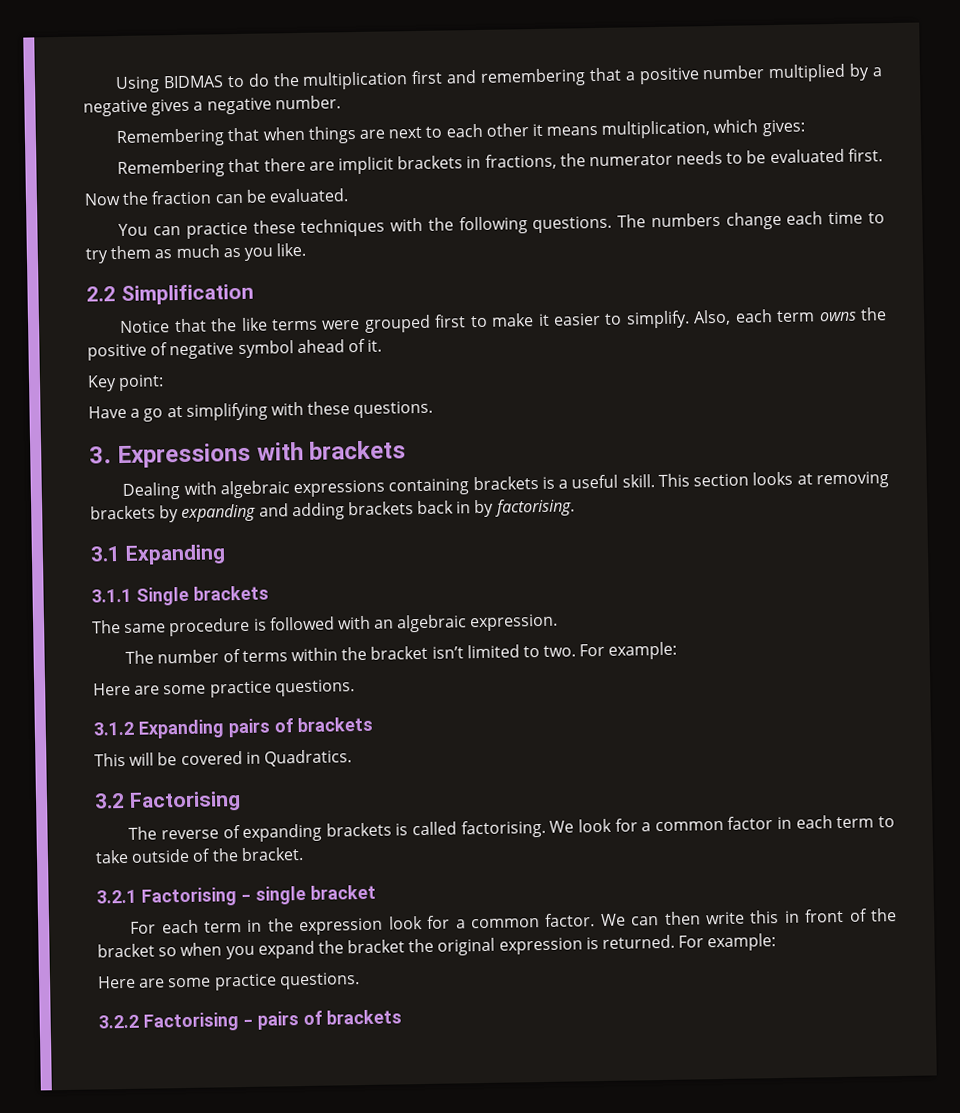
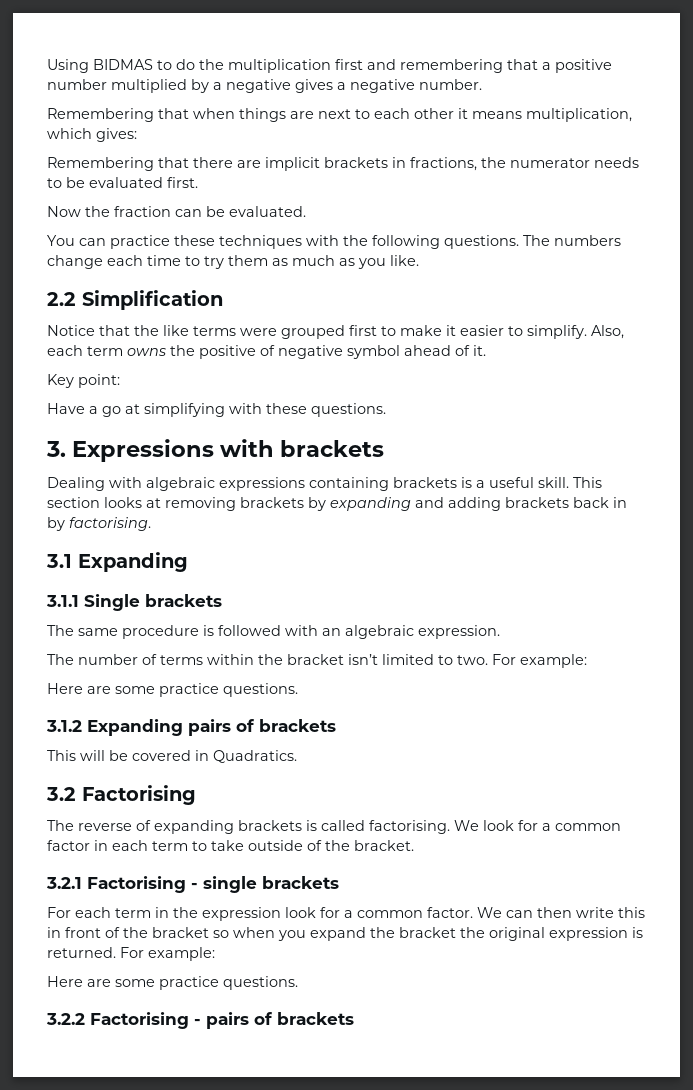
- 3.2.1 Factorising - single bracket
+ 3.2.1 Factorising - single brackets

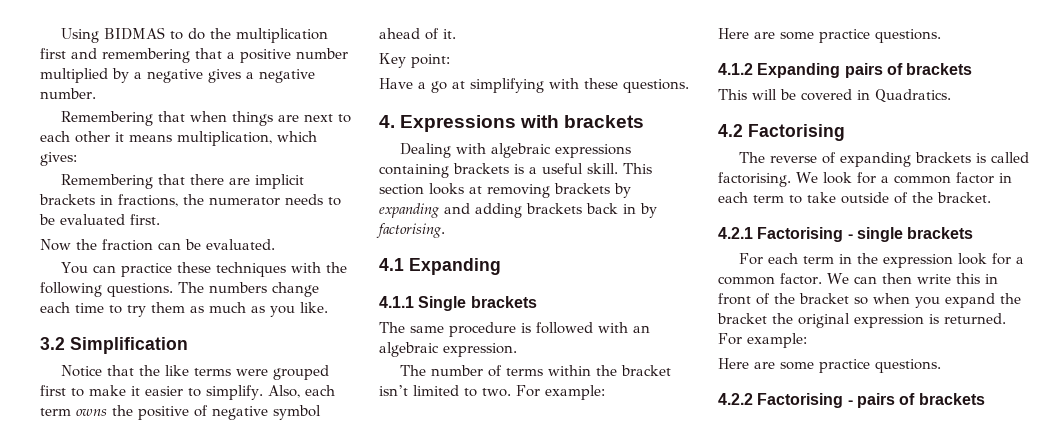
- 2.2 Simplification
+ 3.2 Simplification
- 3. Expressions with brackets
+ 4. Expressions with brackets
- 3.1 Expanding
+ 4.1 Expanding
- 3.1.1 Single brackets
+ 4.1.1 Single brackets
- 3.1.2 Expanding pairs of brackets
+ 4.1.2 Expanding pairs of brackets
- 3.2 Factorising
+ 4.2 Factorising
- 3.2.1 Factorising - single brackets
+ 4.2.1 Factorising - single brackets
- 3.2.2 Factorising - pairs of brackets
+ 4.2.2 Factorising - pairs of brackets

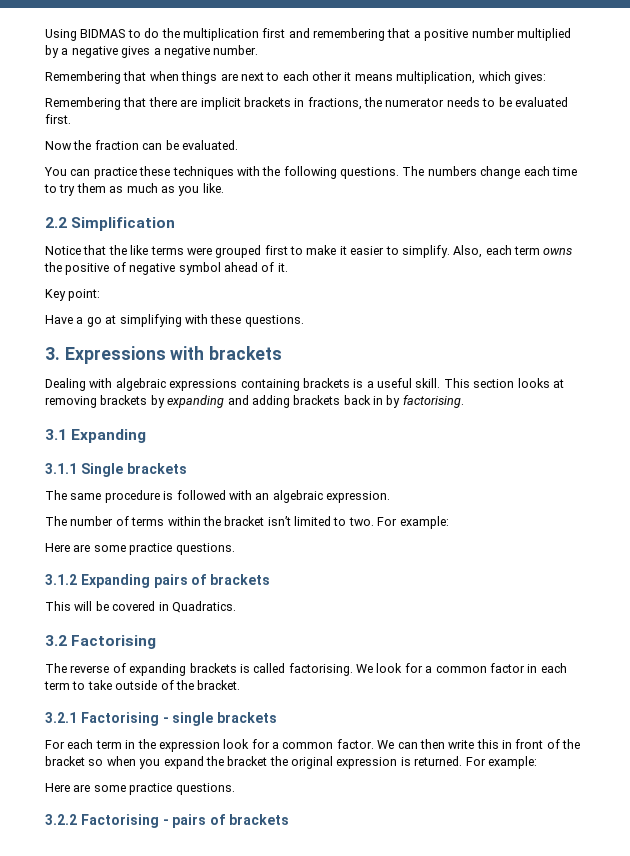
- 3.2 Simplification
+ 2.2 Simplification
- 4. Expressions with brackets
+ 3. Expressions with brackets
- 4.1 Expanding
+ 3.1 Expanding
- 4.1.1 Single brackets
+ 3.1.1 Single brackets
- 4.1.2 Expanding pairs of brackets
+ 3.1.2 Expanding pairs of brackets
- 4.2 Factorising
+ 3.2 Factorising
- 4.2.1 Factorising - single brackets
+ 3.2.1 Factorising - single brackets
- 4.2.2 Factorising - pairs of brackets
+ 3.2.2 Factorising - pairs of brackets

